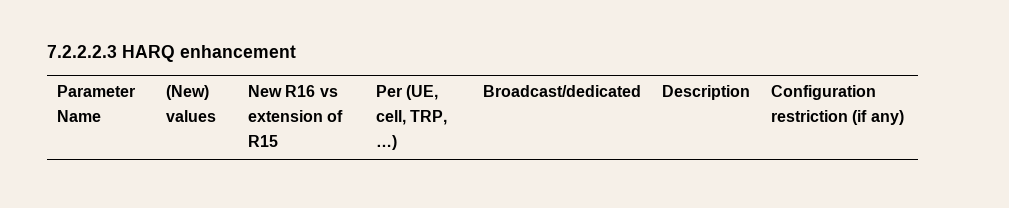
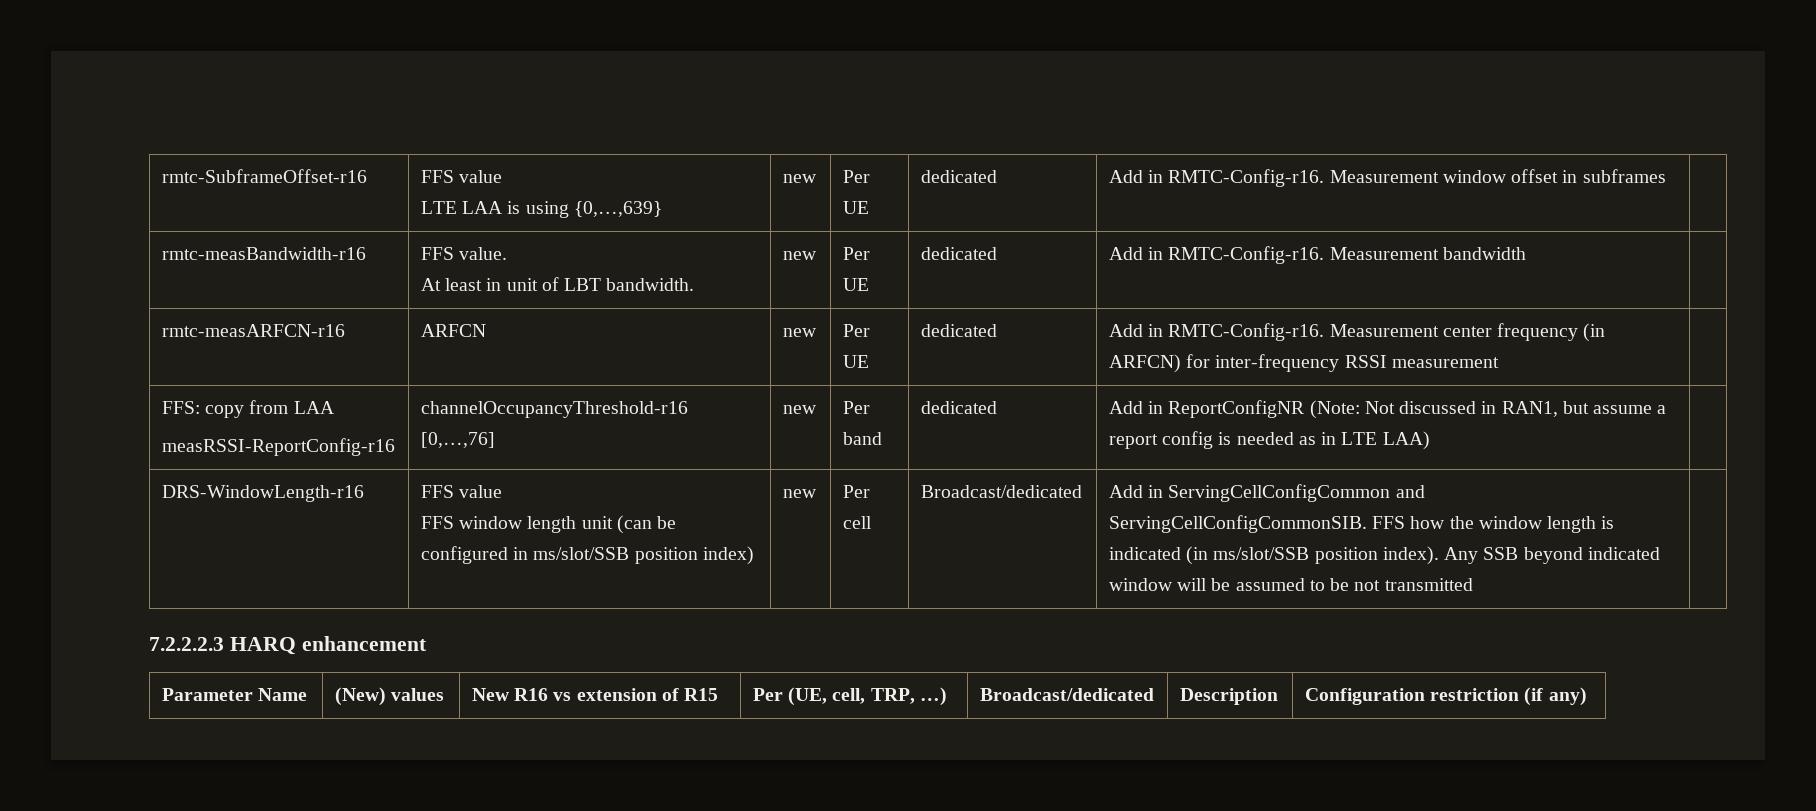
+ rmtc-SubframeOffset-r16 | FFS value
+ LTE LAA is using {0,…,639} | new | Per UE | dedicated | Add in RMTC-Config-r16. Measurement window offset in subframes |
+ rmtc-measBandwidth-r16 | FFS value.
+ At least in unit of LBT bandwidth. | new | Per UE | dedicated | Add in RMTC-Config-r16. Measurement bandwidth |
+ rmtc-measARFCN-r16 | ARFCN | new | Per UE | dedicated | Add in RMTC-Config-r16. Measurement center frequency (in ARFCN) for inter-frequency RSSI measurement |
+ FFS: copy from LAA
+ measRSSI-ReportConfig-r16 | channelOccupancyThreshold-r16 [0,…,76] | new | Per band | dedicated | Add in ReportConfigNR (Note: Not discussed in RAN1, but assume a report config is needed as in LTE LAA) |
+ DRS-WindowLength-r16 | FFS value
+ FFS window length unit (can be configured in ms/slot/SSB position index) | new | Per cell | Broadcast/dedicated | Add in ServingCellConfigCommon and ServingCellConfigCommonSIB. FFS how the window length is indicated (in ms/slot/SSB position index). Any SSB beyond indicated window will be assumed to be not transmitted

